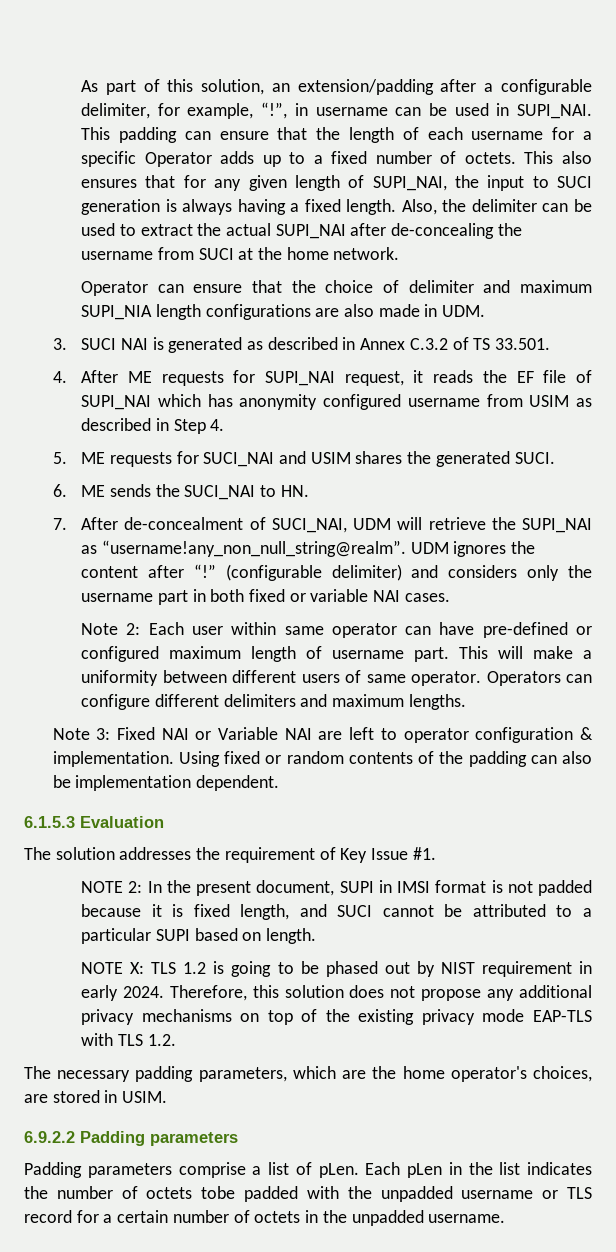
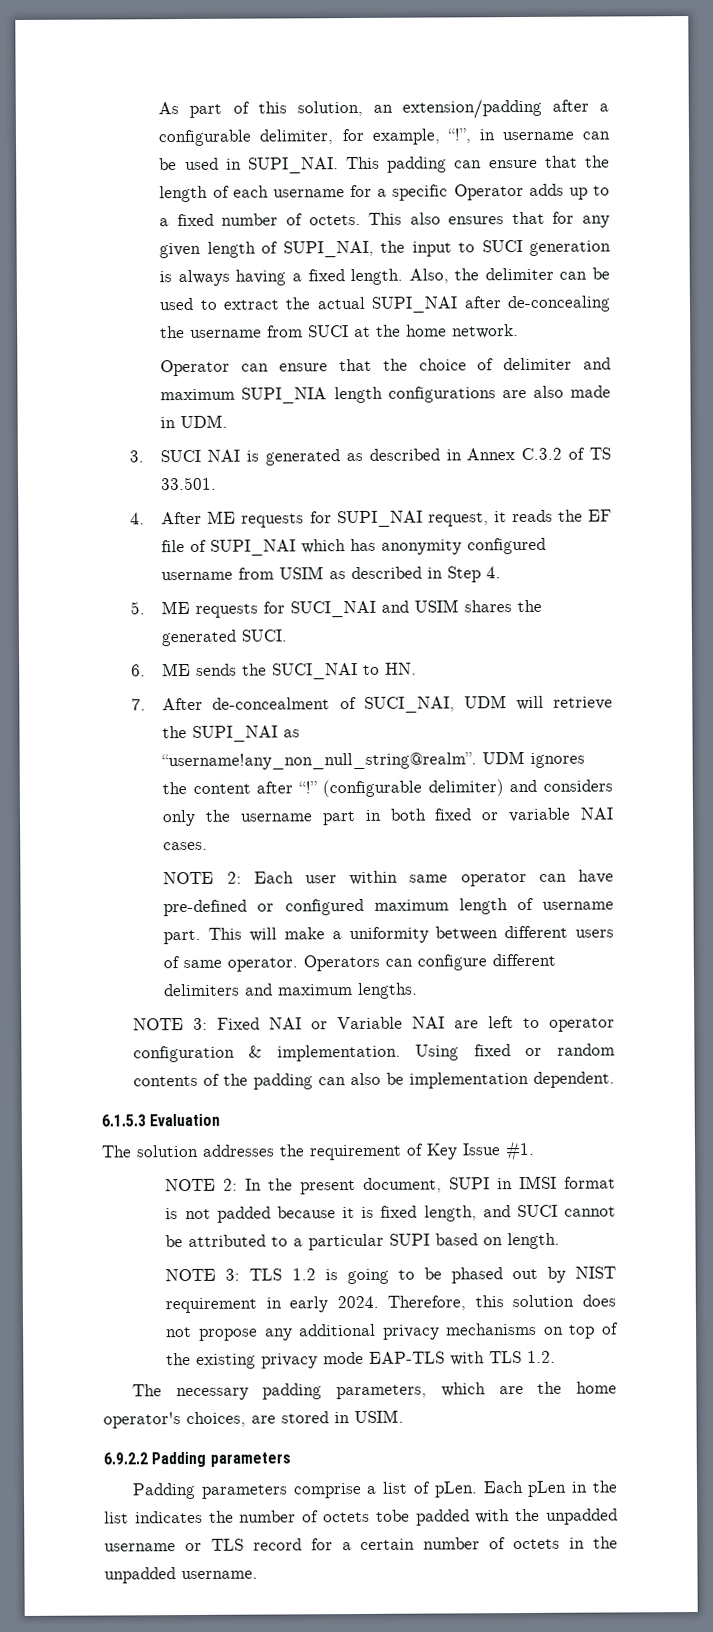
- Note 2: Each user within same operator can have pre-defined or configured maximum length of username part.
+ NOTE 2: Each user within same operator can have pre-defined or configured maximum length of username part.
- Note 3: Fixed NAI or Variable NAI are left to operator configuration & implementation.
+ NOTE 3: Fixed NAI or Variable NAI are left to operator configuration & implementation.
- NOTE X: TLS 1.2 is going to be phased out by NIST requirement in early 2024.
+ NOTE 3: TLS 1.2 is going to be phased out by NIST requirement in early 2024.

